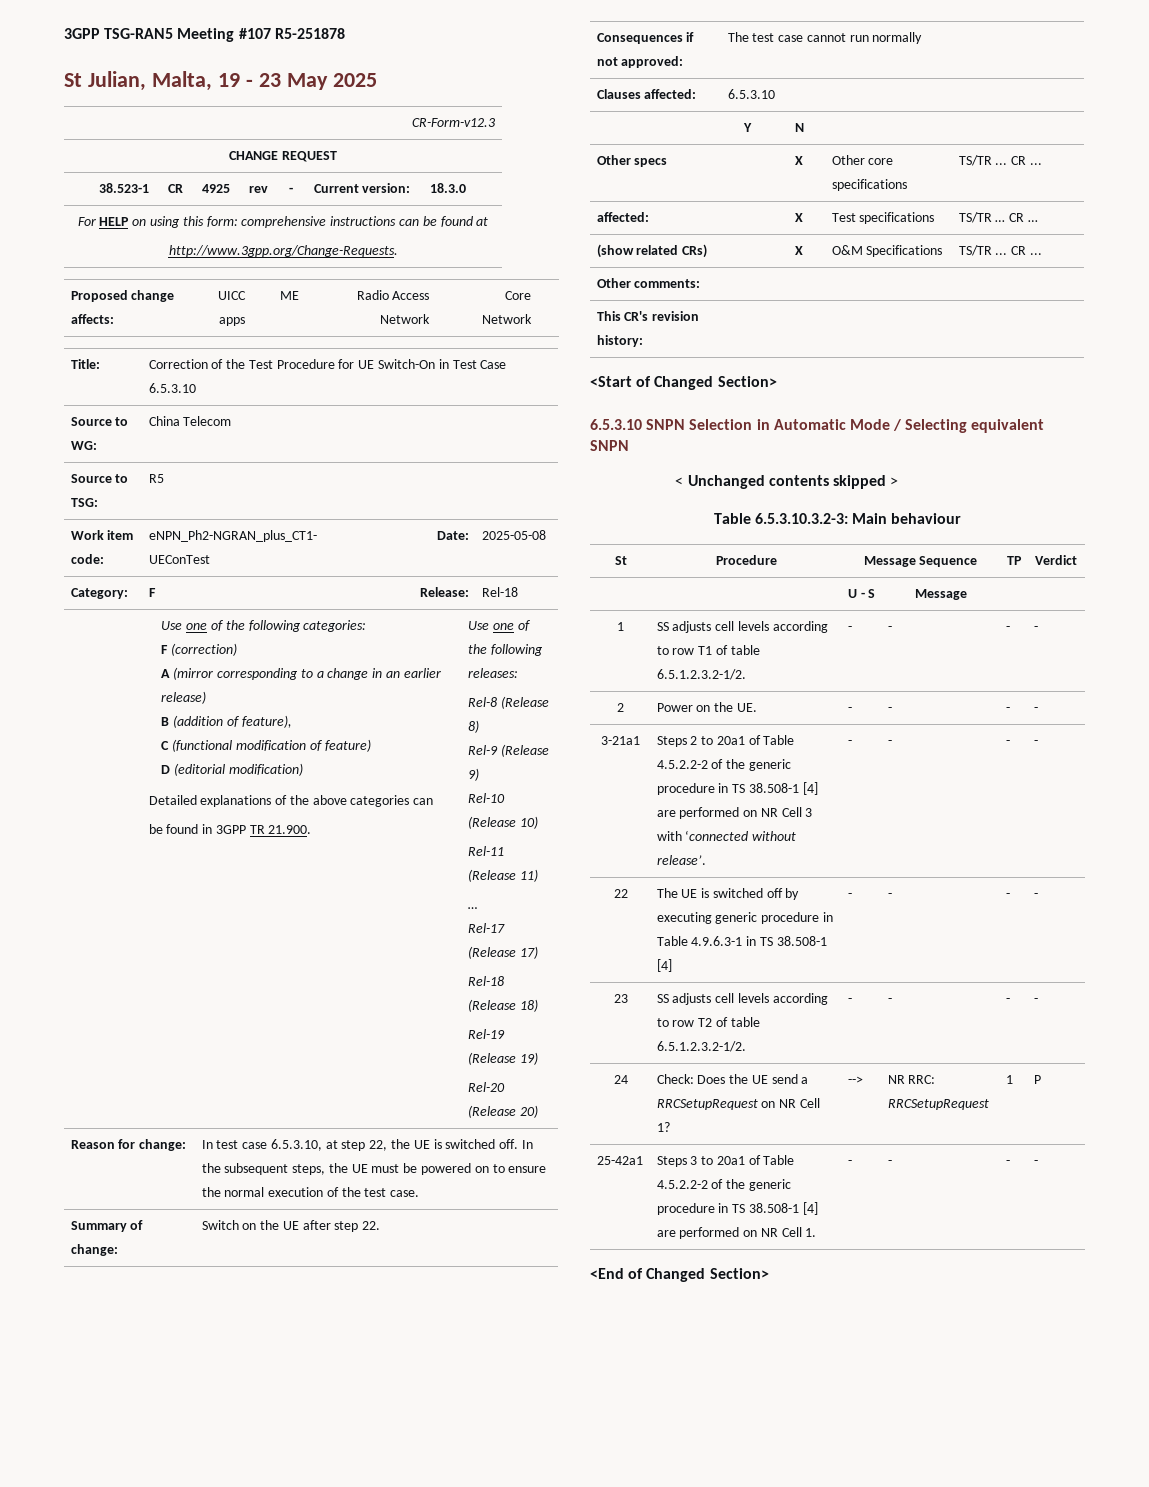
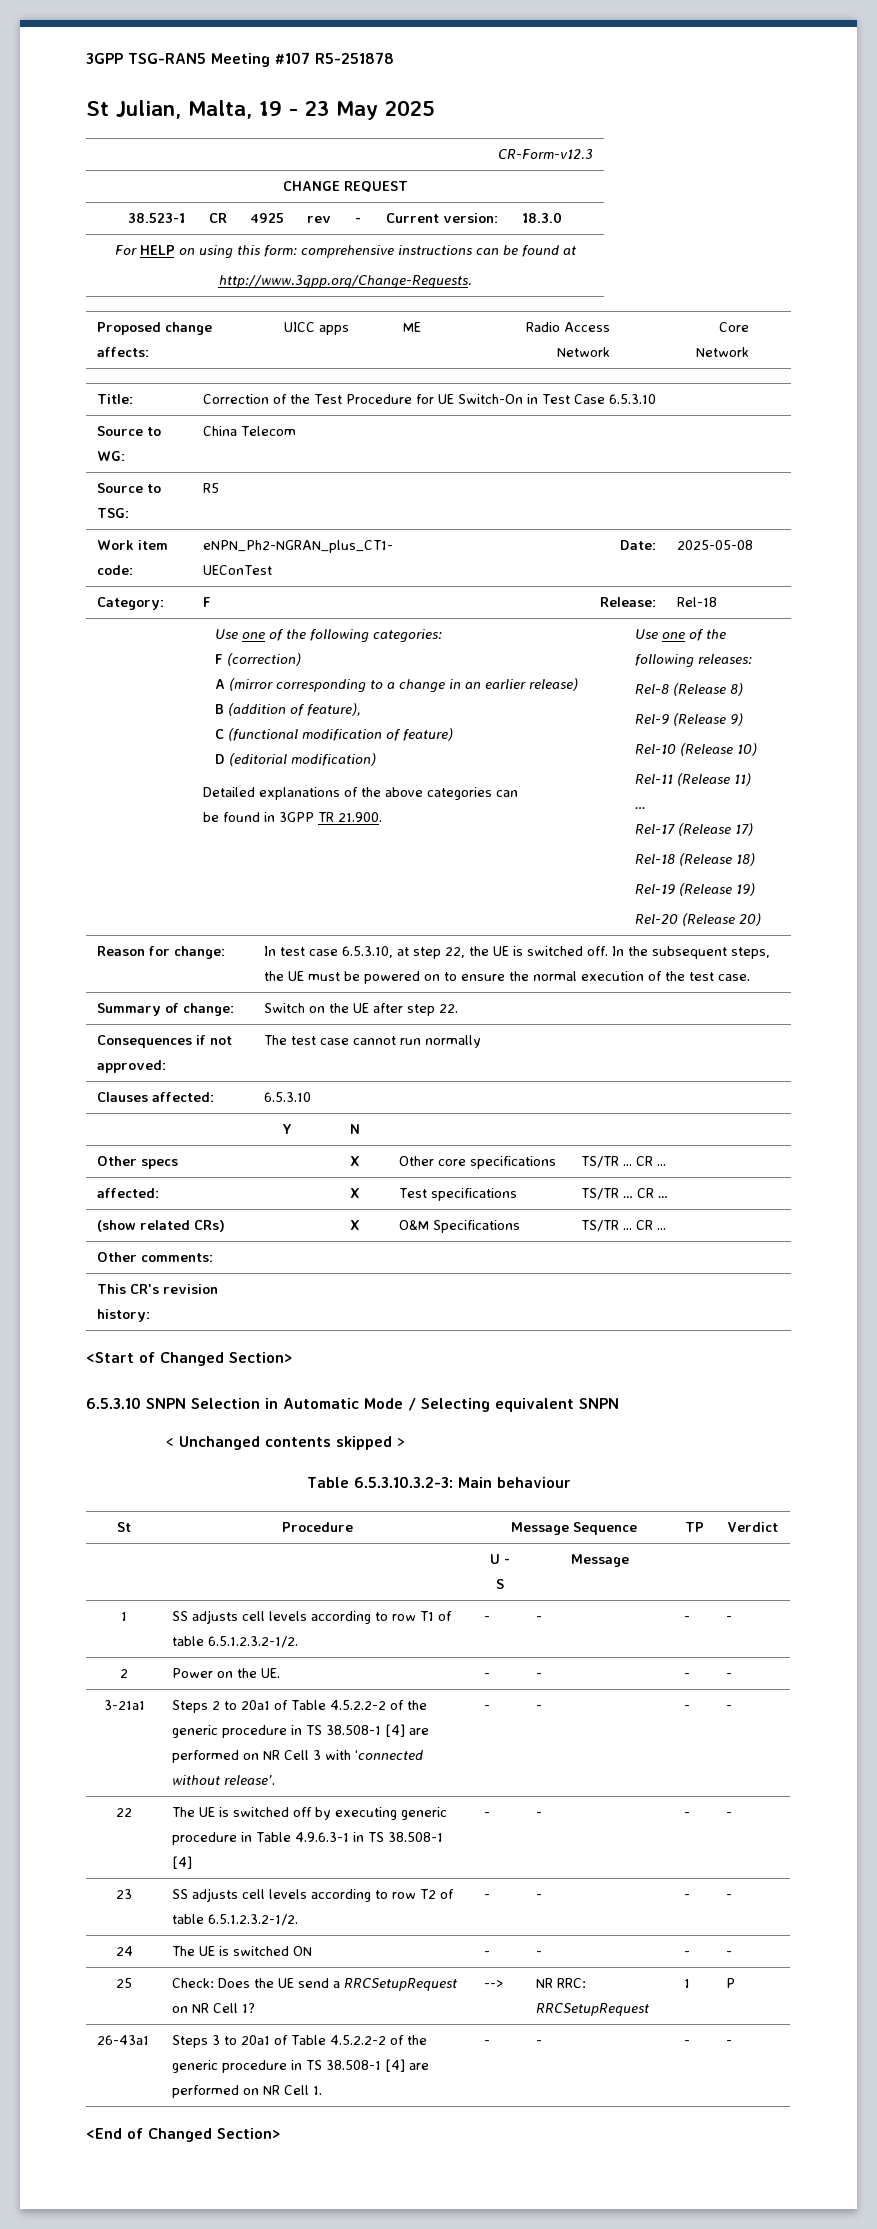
- 24 | Check: Does the UE send a RRCSetupRequest on NR Cell 1? | --> | NR RRC: RRCSetupRequest | 1 | P
+ 24 | The UE is switched ON | - | - | - | -
+ 25 | Check: Does the UE send a RRCSetupRequest on NR Cell 1? | --> | NR RRC: RRCSetupRequest | 1 | P
- 25-42a1 | Steps 3 to 20a1 of Table 4.5.2.2-2 of the generic procedure in TS 38.508-1 [4] are performed on NR Cell 1. | - | - | - | -
+ 26-43a1 | Steps 3 to 20a1 of Table 4.5.2.2-2 of the generic procedure in TS 38.508-1 [4] are performed on NR Cell 1. | - | - | - | -

